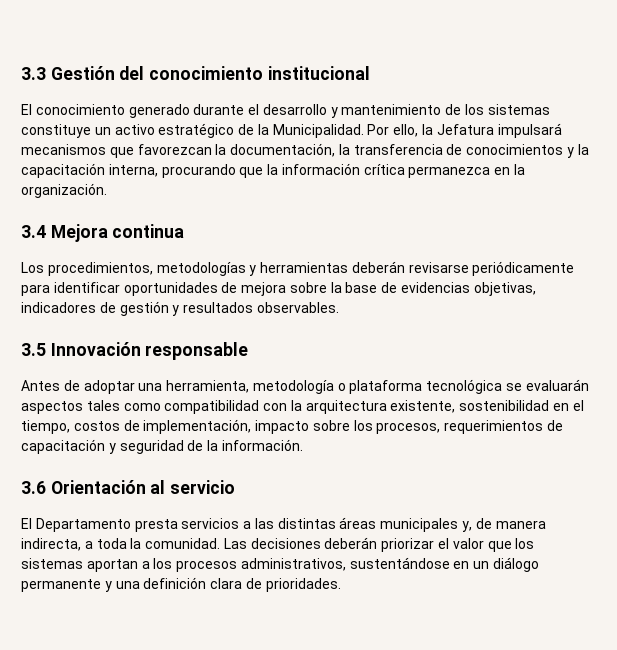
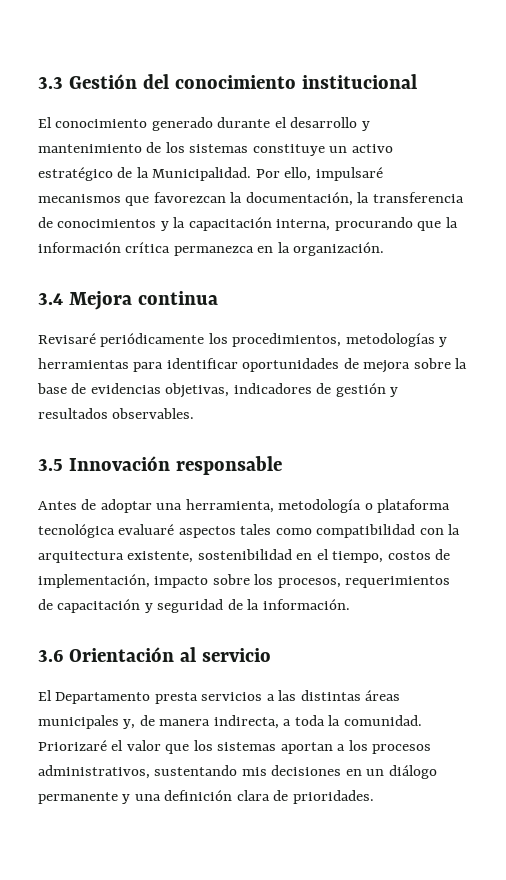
- Por ello, la Jefatura impulsará mecanismos que favorezcan la documentación, la transferencia de conocimientos y la capacitación interna, procurando que la información crítica permanezca en la organización.
+ Por ello, impulsaré mecanismos que favorezcan la documentación, la transferencia de conocimientos y la capacitación interna, procurando que la información crítica permanezca en la organización.
- Los procedimientos, metodologías y herramientas deberán revisarse periódicamente para identificar oportunidades de mejora sobre la base de evidencias objetivas, indicadores de gestión y resultados observables.
+ Revisaré periódicamente los procedimientos, metodologías y herramientas para identificar oportunidades de mejora sobre la base de evidencias objetivas, indicadores de gestión y resultados observables.
- Antes de adoptar una herramienta, metodología o plataforma tecnológica se evaluarán aspectos tales como compatibilidad con la arquitectura existente, sostenibilidad en el tiempo, costos de implementación, impacto sobre los procesos, requerimientos de capacitación y seguridad de la información.
+ Antes de adoptar una herramienta, metodología o plataforma tecnológica evaluaré aspectos tales como compatibilidad con la arquitectura existente, sostenibilidad en el tiempo, costos de implementación, impacto sobre los procesos, requerimientos de capacitación y seguridad de la información.
- Las decisiones deberán priorizar el valor que los sistemas aportan a los procesos administrativos, sustentándose en un diálogo permanente y una definición clara de prioridades.
+ Priorizaré el valor que los sistemas aportan a los procesos administrativos, sustentando mis decisiones en un diálogo permanente y una definición clara de prioridades.

